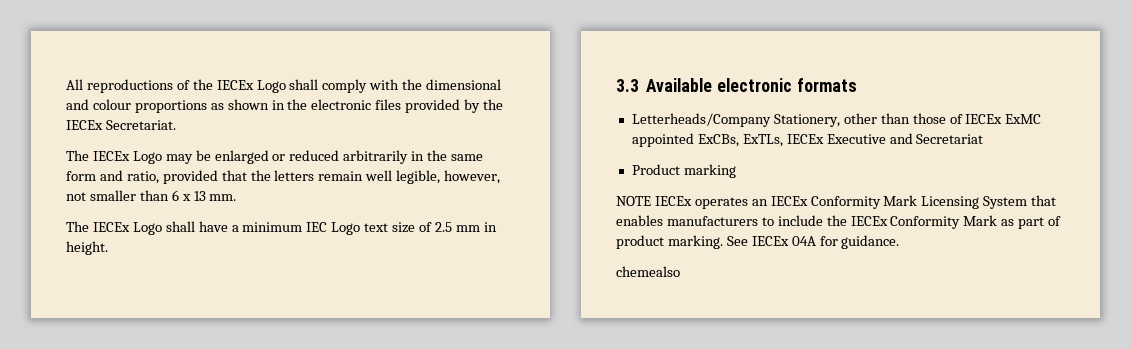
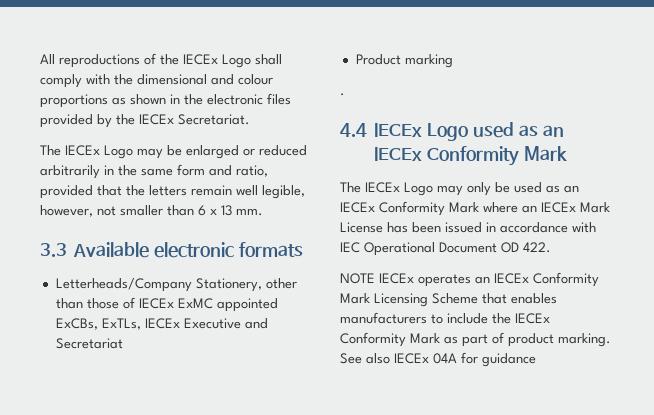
- The IECEx Logo shall have a minimum IEC Logo text size of 2.5 mm in height.
+ .
+ 4.4 IECEx Logo used as an IECEx Conformity Mark
+ The IECEx Logo may only be used as an IECEx Conformity Mark where an IECEx Mark License has been issued in accordance with IEC Operational Document OD 422.
- NOTE IECEx operates an IECEx Conformity Mark Licensing System that enables manufacturers to include the IECEx Conformity Mark as part of product marking.
+ NOTE IECEx operates an IECEx Conformity Mark Licensing Scheme that enables manufacturers to include the IECEx Conformity Mark as part of product marking.
- See IECEx 04A for guidance.
- chemealso
+ See also IECEx 04A for guidance

